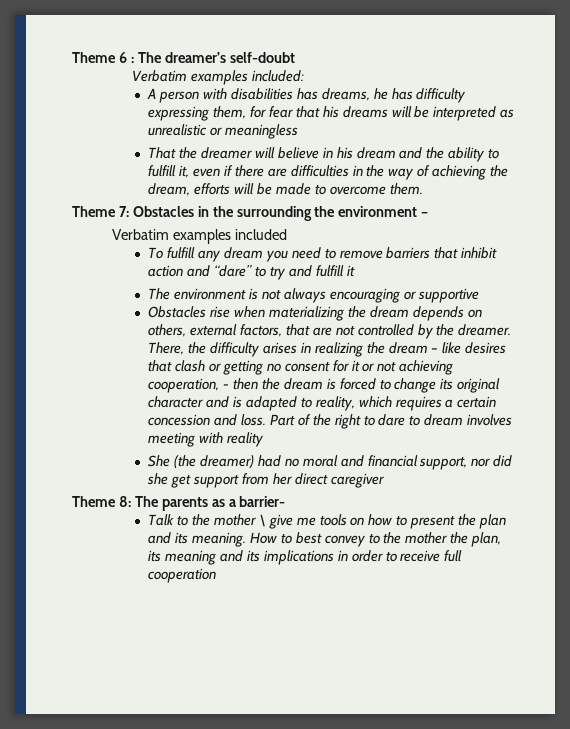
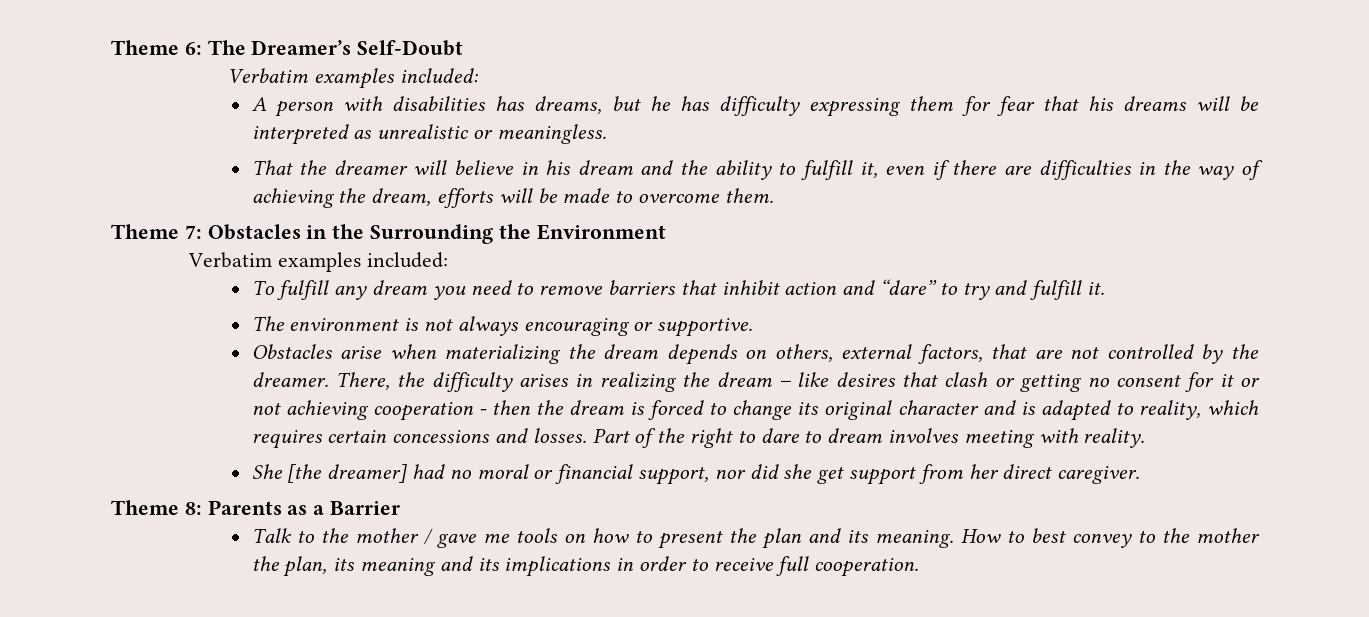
- Theme 6 : The dreamer’s self-doubt
+ Theme 6: The Dreamer’s Self-Doubt
- A person with disabilities has dreams, he has difficulty expressing them, for fear that his dreams will be interpreted as unrealistic or meaningless
+ A person with disabilities has dreams, but he has difficulty expressing them for fear that his dreams will be interpreted as unrealistic or meaningless.
- Theme 7: Obstacles in the surrounding the environment –
- Verbatim examples included
+ Theme 7: Obstacles in the Surrounding the Environment
+ Verbatim examples included:
- To fulfill any dream you need to remove barriers that inhibit action and “dare” to try and fulfill it
+ To fulfill any dream you need to remove barriers that inhibit action and “dare” to try and fulfill it.
- The environment is not always encouraging or supportive
- Obstacles rise when materializing the dream depends on others, external factors, that are not controlled by the dreamer.
+ The environment is not always encouraging or supportive.
+ Obstacles arise when materializing the dream depends on others, external factors, that are not controlled by the dreamer.
- There, the difficulty arises in realizing the dream – like desires that clash or getting no consent for it or not achieving cooperation, - then the dream is forced to change its original character and is adapted to reality, which requires a certain concession and loss.
+ There, the difficulty arises in realizing the dream – like desires that clash or getting no consent for it or not achieving cooperation - then the dream is forced to change its original character and is adapted to reality, which requires certain concessions and losses.
- Part of the right to dare to dream involves meeting with reality
+ Part of the right to dare to dream involves meeting with reality.
- She (the dreamer) had no moral and financial support, nor did she get support from her direct caregiver
+ She [the dreamer] had no moral or financial support, nor did she get support from her direct caregiver.
- Theme 8: The parents as a barrier-
+ Theme 8: Parents as a Barrier
- Talk to the mother \ give me tools on how to present the plan and its meaning.
+ Talk to the mother / gave me tools on how to present the plan and its meaning.
- How to best convey to the mother the plan, its meaning and its implications in order to receive full cooperation
+ How to best convey to the mother the plan, its meaning and its implications in order to receive full cooperation.

